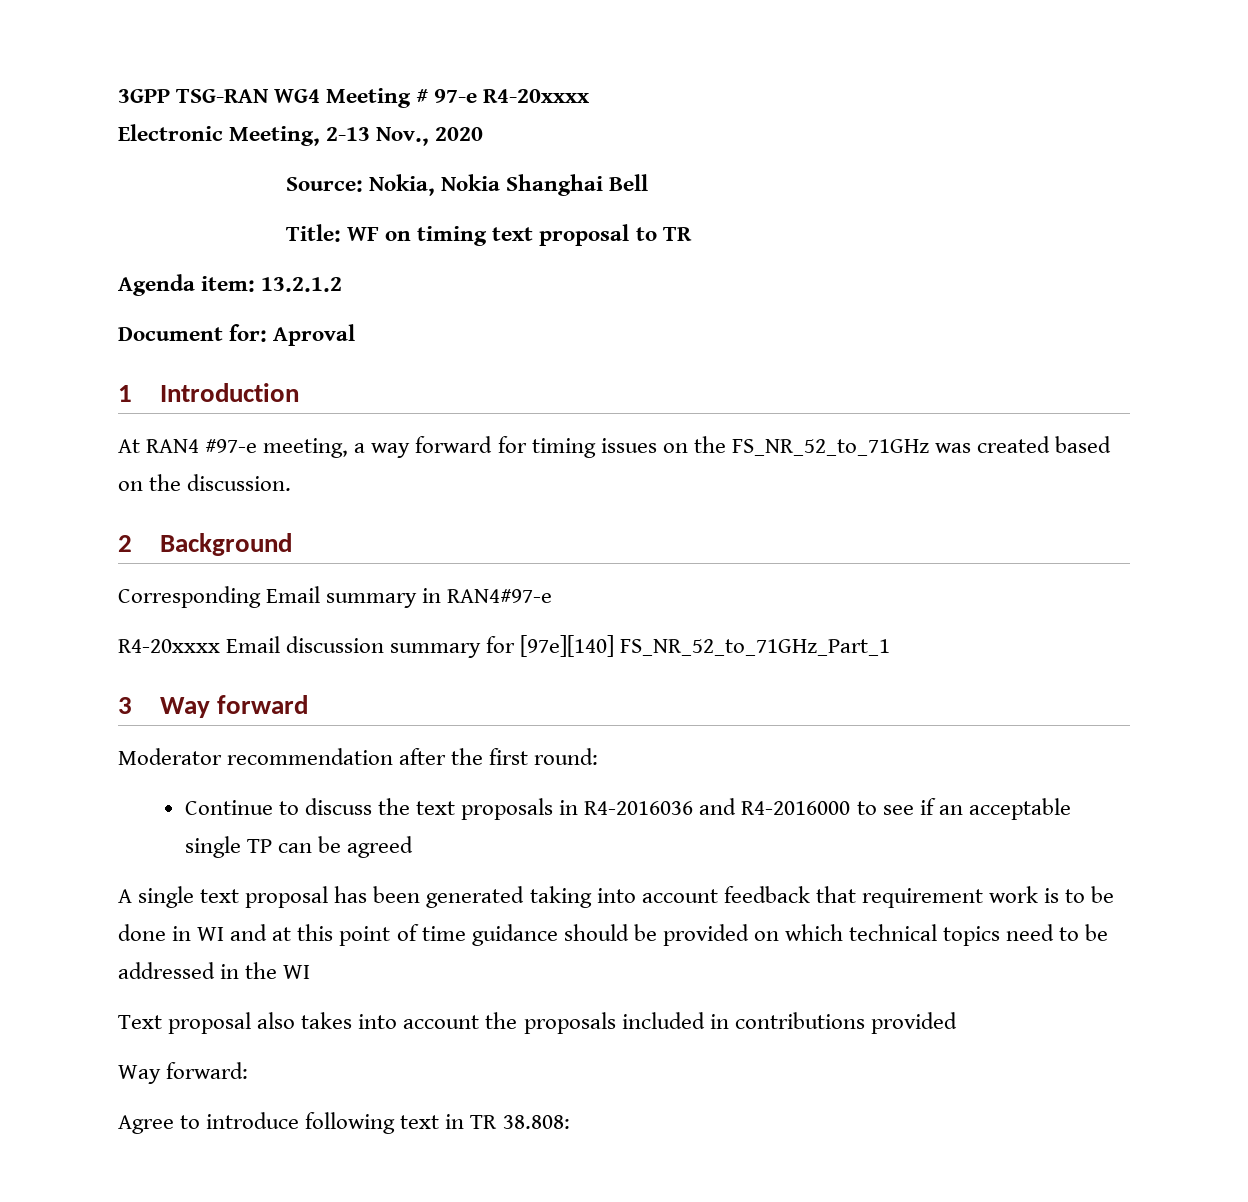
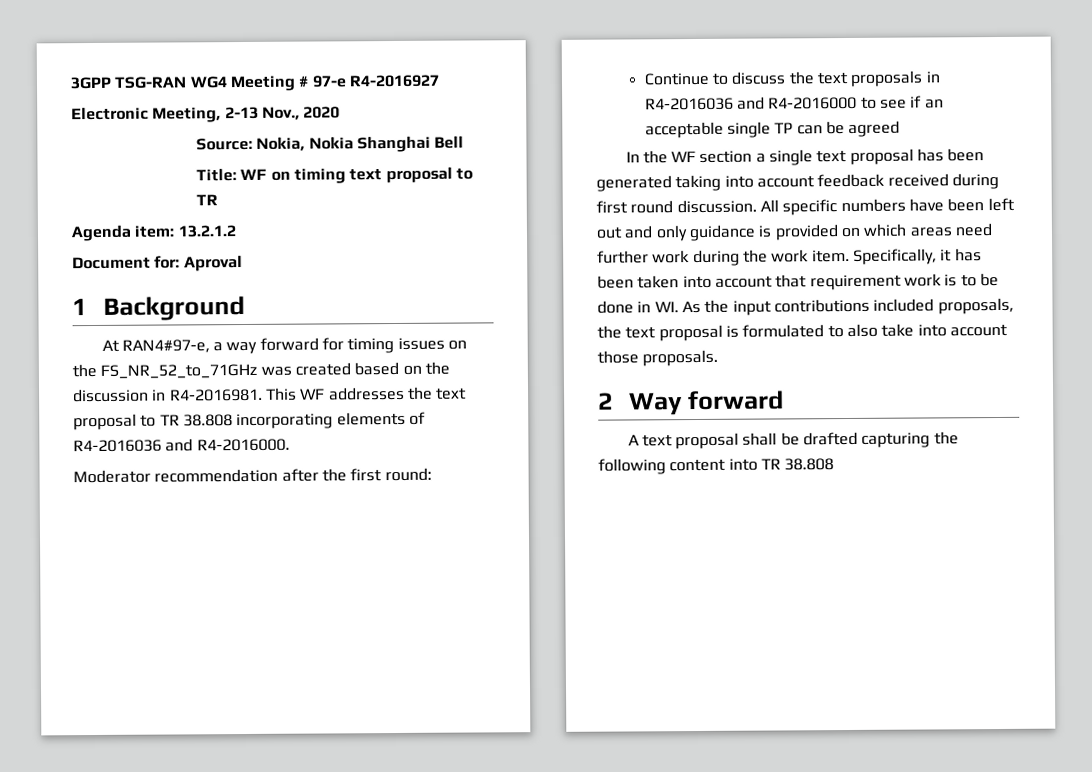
- 3GPP TSG-RAN WG4 Meeting # 97-e R4-20xxxx
+ 3GPP TSG-RAN WG4 Meeting # 97-e R4-2016927
- 1 Introduction
+ 1 Background
- At RAN4 #97-e meeting, a way forward for timing issues on the FS_NR_52_to_71GHz was created based on the discussion.
- 2 Background
- Corresponding Email summary in RAN4#97-e
- R4-20xxxx Email discussion summary for [97e][140] FS_NR_52_to_71GHz_Part_1
- 3 Way forward
+ At RAN4#97-e, a way forward for timing issues on the FS_NR_52_to_71GHz was created based on the discussion in R4-2016981. This WF addresses the text proposal to TR 38.808 incorporating elements of R4-2016036 and R4-2016000.
- A single text proposal has been generated taking into account feedback that requirement work is to be done in WI and at this point of time guidance should be provided on which technical topics need to be addressed in the WI
- Text proposal also takes into account the proposals included in contributions provided
- Way forward:
- Agree to introduce following text in TR 38.808:
+ In the WF section a single text proposal has been generated taking into account feedback received during first round discussion. All specific numbers have been left out and only guidance is provided on which areas need further work during the work item. Specifically, it has been taken into account that requirement work is to be done in WI. As the input contributions included proposals, the text proposal is formulated to also take into account those proposals.
+ 2 Way forward
+ A text proposal shall be drafted capturing the following content into TR 38.808

